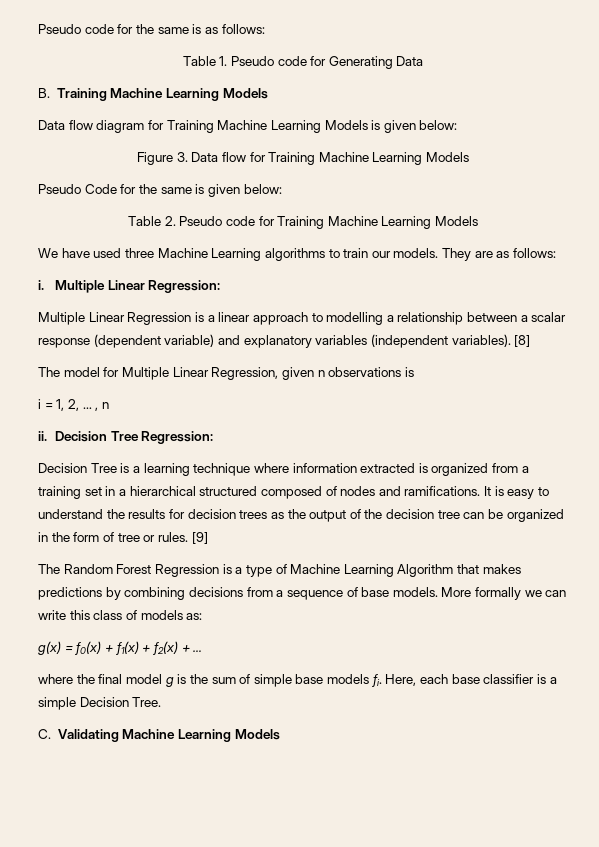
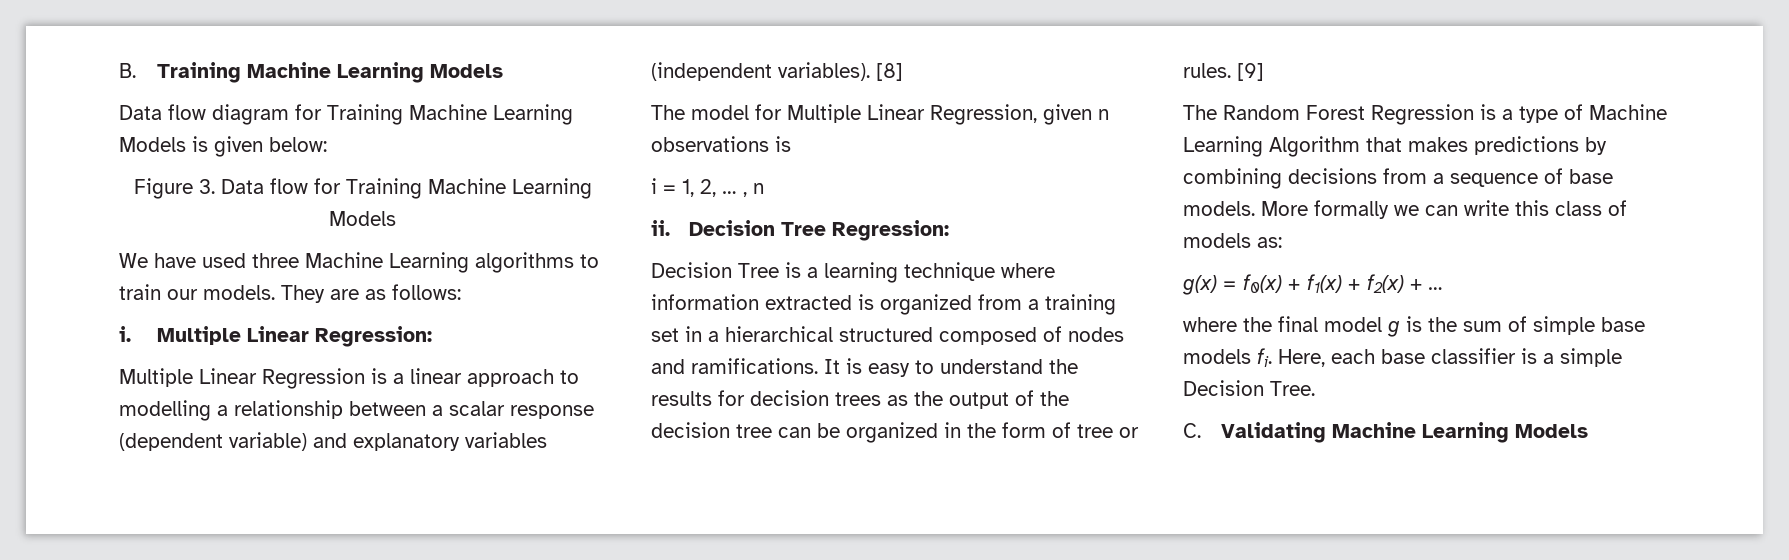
- Pseudo code for the same is as follows:
- Table 1. Pseudo code for Generating Data
- Pseudo Code for the same is given below:
- Table 2. Pseudo code for Training Machine Learning Models

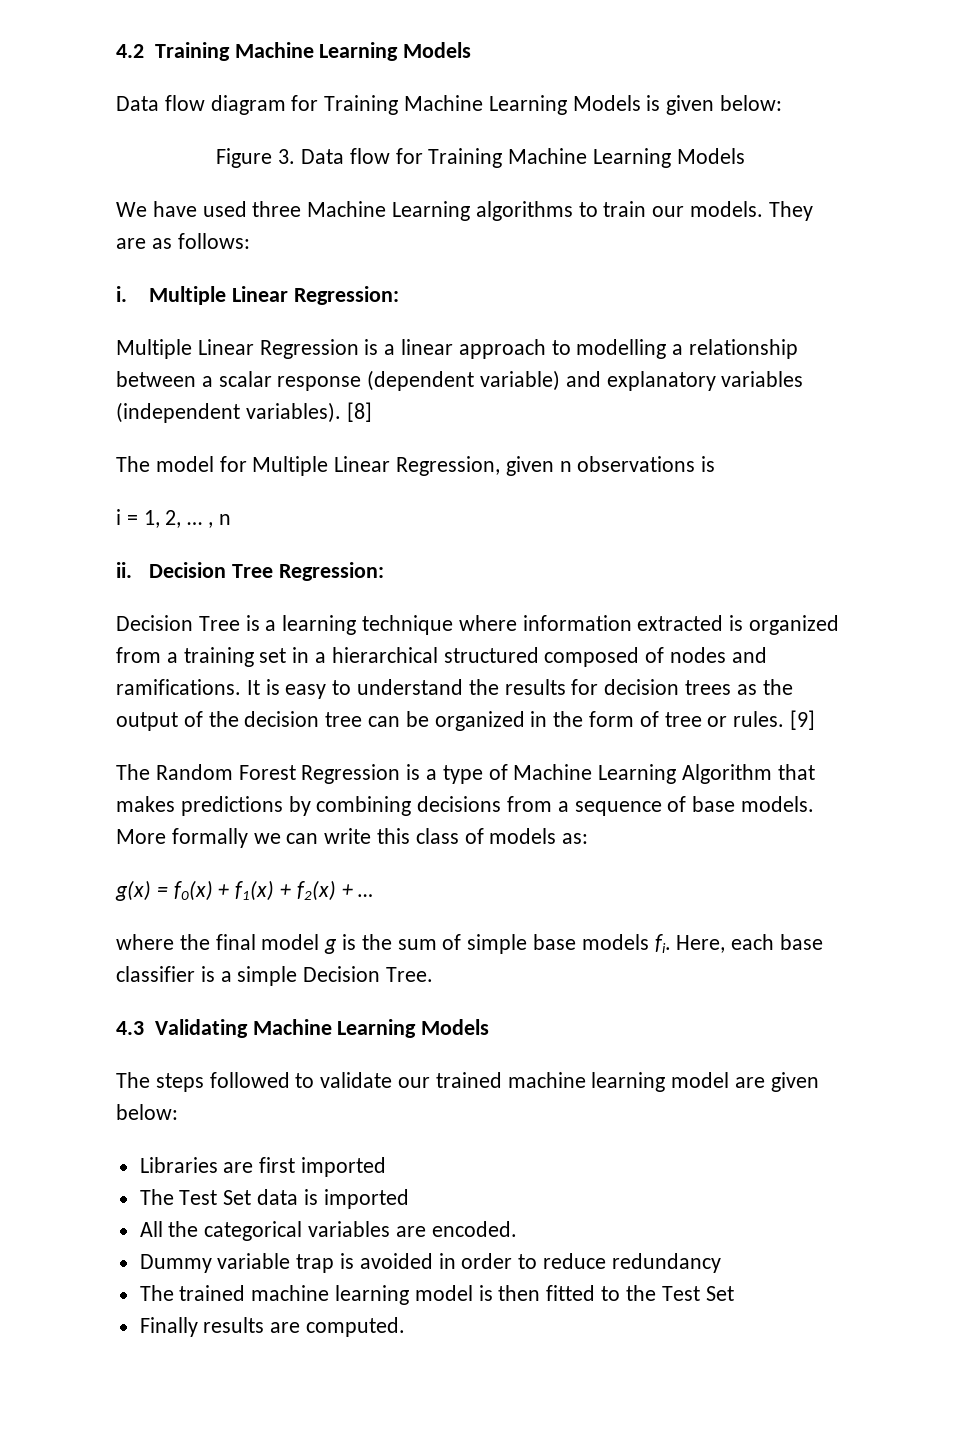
- B. Training Machine Learning Models
+ 4.2 Training Machine Learning Models
- C. Validating Machine Learning Models
+ 4.3 Validating Machine Learning Models
+ The steps followed to validate our trained machine learning model are given below:
+ Libraries are first imported
+ The Test Set data is imported
+ All the categorical variables are encoded.
+ Dummy variable trap is avoided in order to reduce redundancy
+ The trained machine learning model is then fitted to the Test Set
+ Finally results are computed.

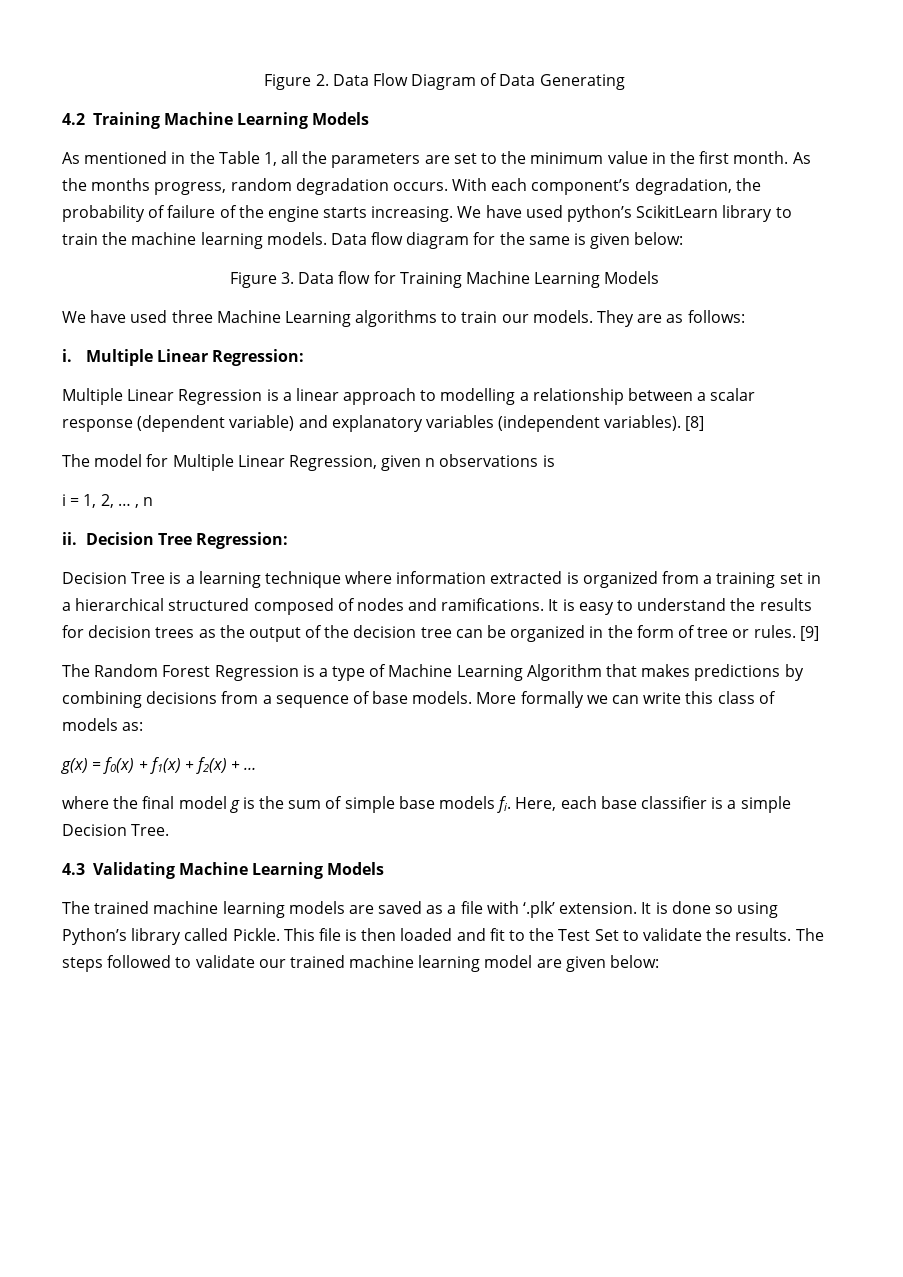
+ Figure 2. Data Flow Diagram of Data Generating
- Data flow diagram for Training Machine Learning Models is given below:
+ As mentioned in the Table 1, all the parameters are set to the minimum value in the first month. As the months progress, random degradation occurs. With each component’s degradation, the probability of failure of the engine starts increasing. We have used python’s ScikitLearn library to train the machine learning models. Data flow diagram for the same is given below:
- The steps followed to validate our trained machine learning model are given below:
+ The trained machine learning models are saved as a file with ‘.plk’ extension. It is done so using Python’s library called Pickle. This file is then loaded and fit to the Test Set to validate the results. The steps followed to validate our trained machine learning model are given below:
- Libraries are first imported
- The Test Set data is imported
- All the categorical variables are encoded.
- Dummy variable trap is avoided in order to reduce redundancy
- The trained machine learning model is then fitted to the Test Set
- Finally results are computed.

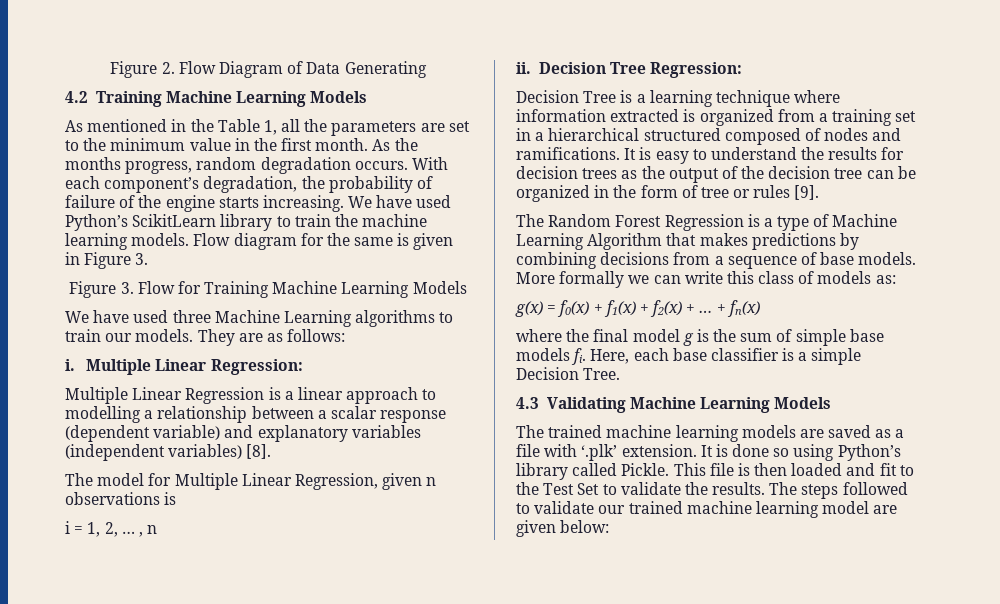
- Figure 2. Data Flow Diagram of Data Generating
+ Figure 2. Flow Diagram of Data Generating
- We have used python’s ScikitLearn library to train the machine learning models.
+ We have used Python’s ScikitLearn library to train the machine learning models.
- Data flow diagram for the same is given below:
- Figure 3. Data flow for Training Machine Learning Models
+ Flow diagram for the same is given in Figure 3.
+ Figure 3. Flow for Training Machine Learning Models
- Multiple Linear Regression is a linear approach to modelling a relationship between a scalar response (dependent variable) and explanatory variables (independent variables). [8]
+ Multiple Linear Regression is a linear approach to modelling a relationship between a scalar response (dependent variable) and explanatory variables (independent variables) [8].
- It is easy to understand the results for decision trees as the output of the decision tree can be organized in the form of tree or rules. [9]
+ It is easy to understand the results for decision trees as the output of the decision tree can be organized in the form of tree or rules [9].
+ + fn(x)

